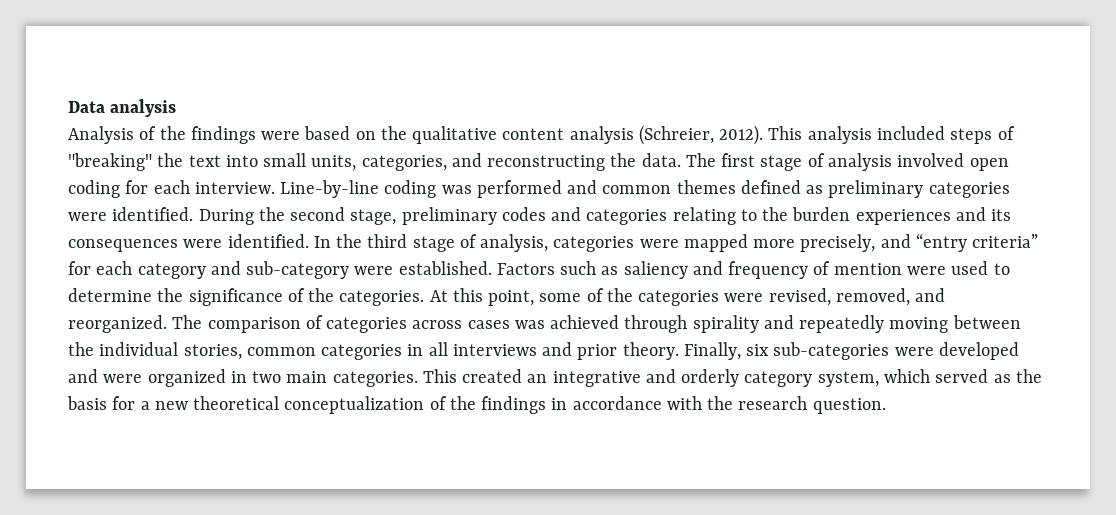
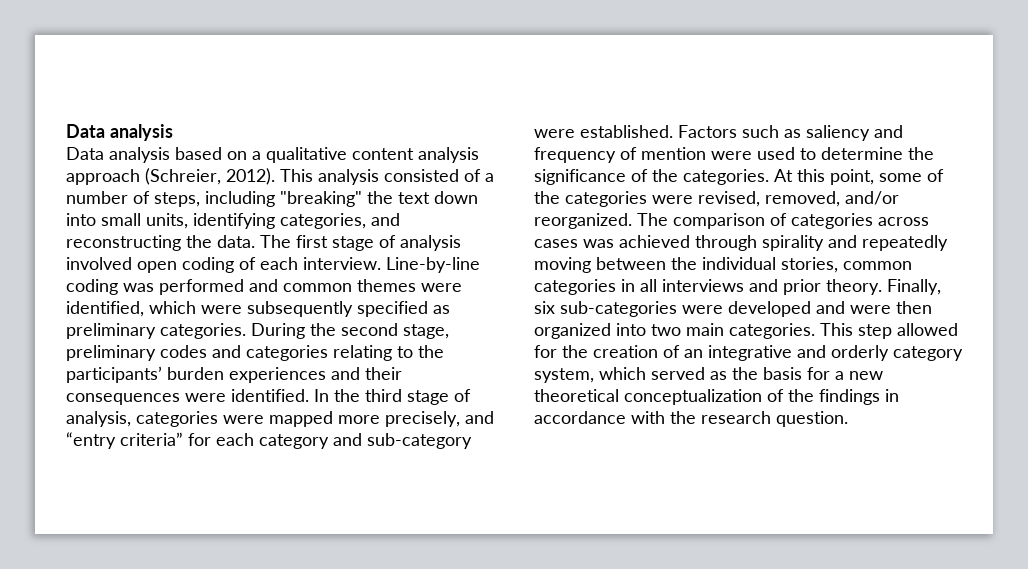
- Analysis of the findings were based on the qualitative content analysis (Schreier, 2012).
+ Data analysis based on a qualitative content analysis approach (Schreier, 2012).
- This analysis included steps of "breaking" the text into small units, categories, and reconstructing the data.
+ This analysis consisted of a number of steps, including "breaking" the text down into small units, identifying categories, and reconstructing the data.
- The first stage of analysis involved open coding for each interview.
+ The first stage of analysis involved open coding of each interview.
- Line-by-line coding was performed and common themes defined as preliminary categories were identified.
+ Line-by-line coding was performed and common themes were identified, which were subsequently specified as preliminary categories.
- During the second stage, preliminary codes and categories relating to the burden experiences and its consequences were identified.
+ During the second stage, preliminary codes and categories relating to the participants’ burden experiences and their consequences were identified.
- At this point, some of the categories were revised, removed, and reorganized.
+ At this point, some of the categories were revised, removed, and/or reorganized.
- Finally, six sub-categories were developed and were organized in two main categories.
+ Finally, six sub-categories were developed and were then organized into two main categories.
- This created an integrative and orderly category system, which served as the basis for a new theoretical conceptualization of the findings in accordance with the research question.
+ This step allowed for the creation of an integrative and orderly category system, which served as the basis for a new theoretical conceptualization of the findings in accordance with the research question.

